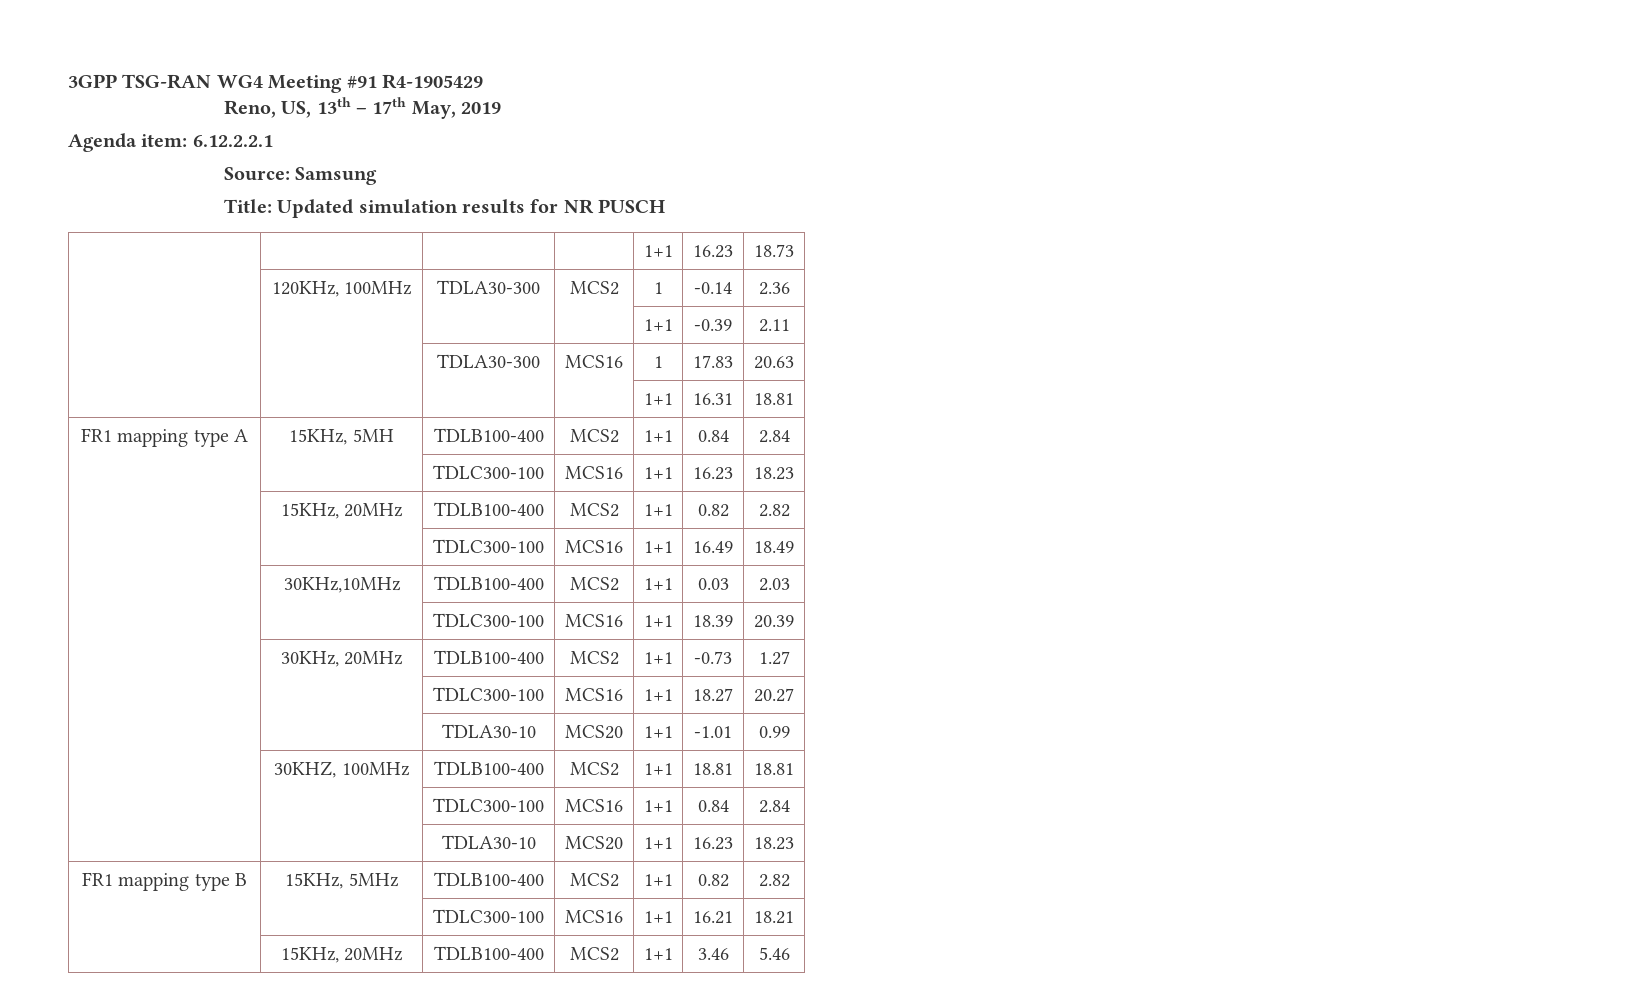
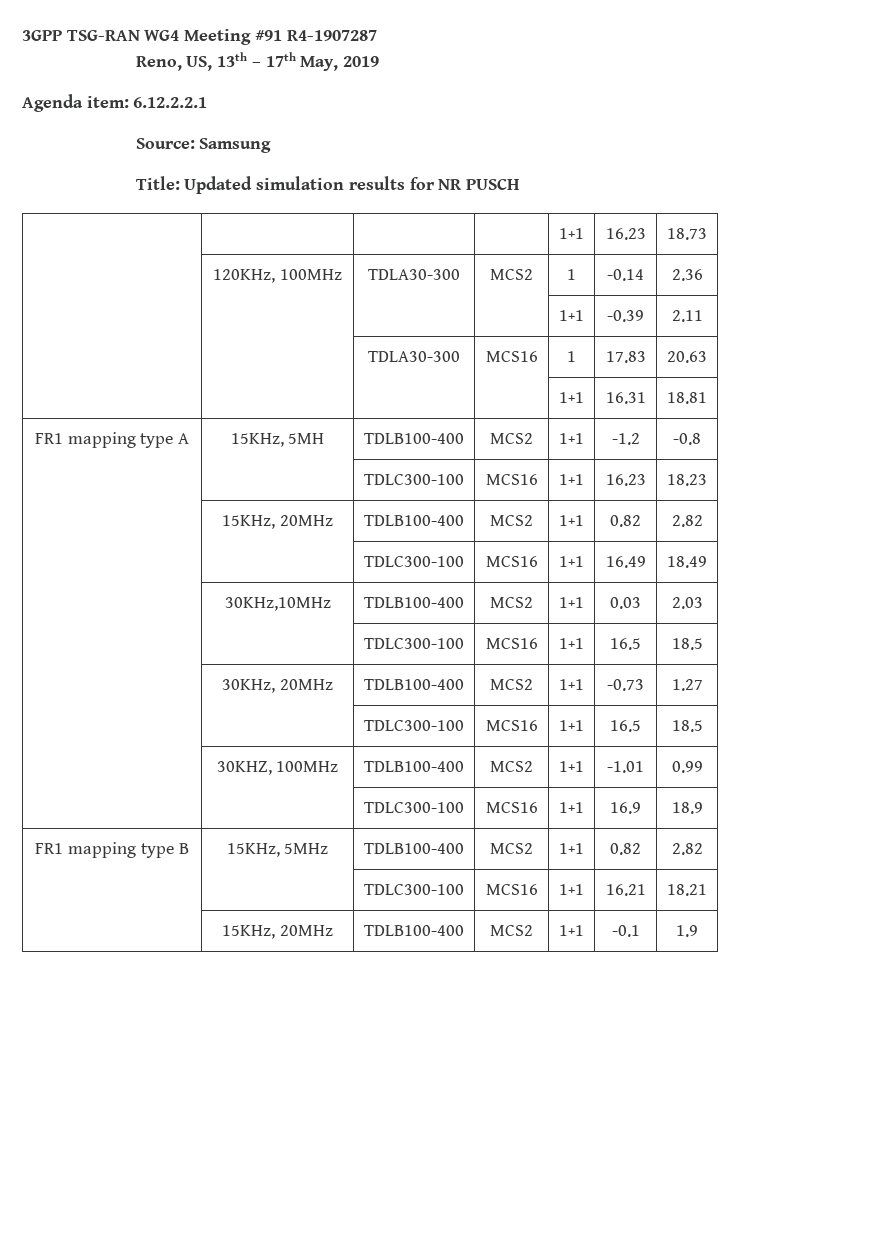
- 3GPP TSG-RAN WG4 Meeting #91 R4-1905429
+ 3GPP TSG-RAN WG4 Meeting #91 R4-1907287
- FR1 mapping type A | 15KHz, 5MH | TDLB100-400 | MCS2 | 1+1 | 0.84 | 2.84
+ FR1 mapping type A | 15KHz, 5MH | TDLB100-400 | MCS2 | 1+1 | -1.2 | -0.8
  | 30KHz,10MHz | TDLB100-400 | MCS2 | 1+1 | 0.03 | 2.03
- | | TDLC300-100 | MCS16 | 1+1 | 18.39 | 20.39
+ | | TDLC300-100 | MCS16 | 1+1 | 16.5 | 18.5
  | 30KHz, 20MHz | TDLB100-400 | MCS2 | 1+1 | -0.73 | 1.27
- | | TDLC300-100 | MCS16 | 1+1 | 18.27 | 20.27
- | | TDLA30-10 | MCS20 | 1+1 | -1.01 | 0.99
+ | | TDLC300-100 | MCS16 | 1+1 | 16.5 | 18.5
- | 30KHZ, 100MHz | TDLB100-400 | MCS2 | 1+1 | 18.81 | 18.81
- | | TDLC300-100 | MCS16 | 1+1 | 0.84 | 2.84
- | | TDLA30-10 | MCS20 | 1+1 | 16.23 | 18.23
+ | 30KHZ, 100MHz | TDLB100-400 | MCS2 | 1+1 | -1.01 | 0.99
+ | | TDLC300-100 | MCS16 | 1+1 | 16.9 | 18.9
- | 15KHz, 20MHz | TDLB100-400 | MCS2 | 1+1 | 3.46 | 5.46
+ | 15KHz, 20MHz | TDLB100-400 | MCS2 | 1+1 | -0.1 | 1.9

